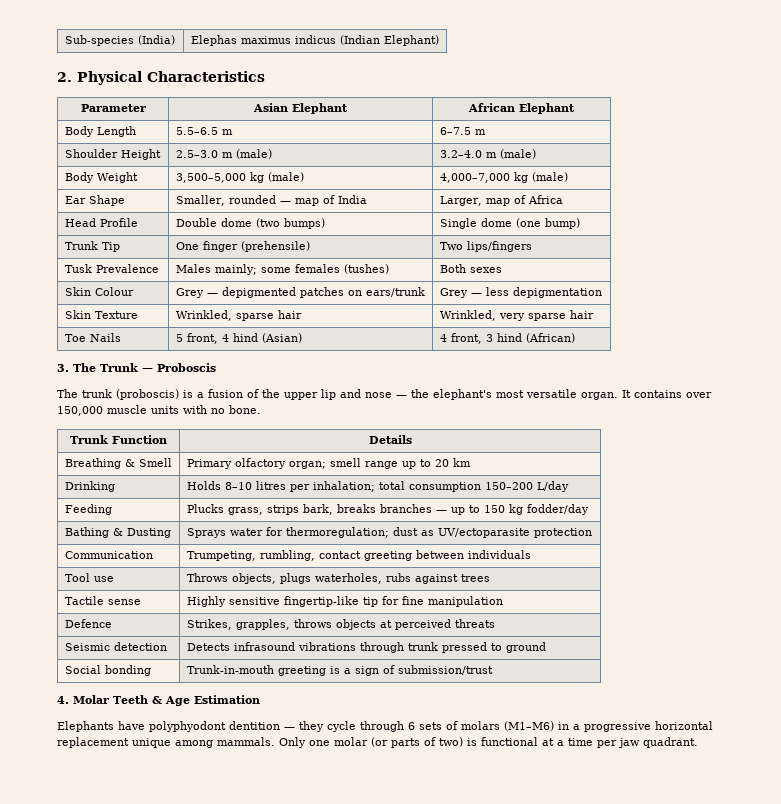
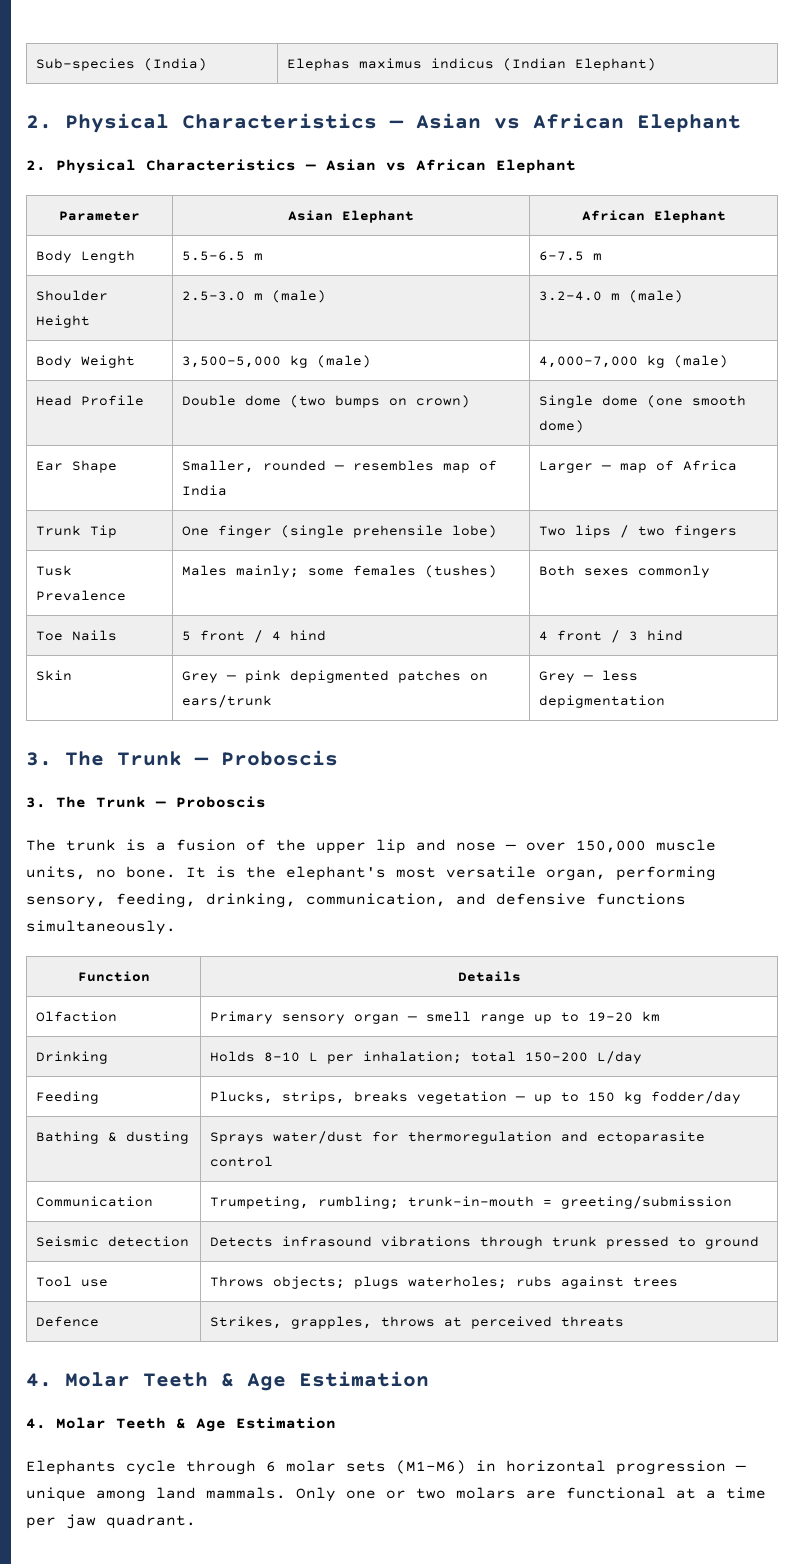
  Sub-species (India) | Elephas maximus indicus (Indian Elephant)
- 2. Physical Characteristics
+ 2. Physical Characteristics — Asian vs African Elephant
+ 2. Physical Characteristics — Asian vs African Elephant
+ Head Profile | Double dome (two bumps on crown) | Single dome (one smooth dome)
- Ear Shape | Smaller, rounded — map of India | Larger, map of Africa
+ Ear Shape | Smaller, rounded — resembles map of India | Larger — map of Africa
- Head Profile | Double dome (two bumps) | Single dome (one bump)
- Trunk Tip | One finger (prehensile) | Two lips/fingers
+ Trunk Tip | One finger (single prehensile lobe) | Two lips / two fingers
- Tusk Prevalence | Males mainly; some females (tushes) | Both sexes
- Skin Colour | Grey — depigmented patches on ears/trunk | Grey — less depigmentation
- Skin Texture | Wrinkled, sparse hair | Wrinkled, very sparse hair
- Toe Nails | 5 front, 4 hind (Asian) | 4 front, 3 hind (African)
+ Tusk Prevalence | Males mainly; some females (tushes) | Both sexes commonly
+ Toe Nails | 5 front / 4 hind | 4 front / 3 hind
+ Skin | Grey — pink depigmented patches on ears/trunk | Grey — less depigmentation
+ 3. The Trunk — Proboscis
- The trunk (proboscis) is a fusion of the upper lip and nose — the elephant's most versatile organ. It contains over 150,000 muscle units with no bone.
- Trunk Function | Details
- Breathing & Smell | Primary olfactory organ; smell range up to 20 km
+ The trunk is a fusion of the upper lip and nose — over 150,000 muscle units, no bone. It is the elephant's most versatile organ, performing sensory, feeding, drinking, communication, and defensive functions simultaneously.
+ Function | Details
+ Olfaction | Primary sensory organ — smell range up to 19–20 km
- Drinking | Holds 8–10 litres per inhalation; total consumption 150–200 L/day
+ Drinking | Holds 8–10 L per inhalation; total 150–200 L/day
- Feeding | Plucks grass, strips bark, breaks branches — up to 150 kg fodder/day
+ Feeding | Plucks, strips, breaks vegetation — up to 150 kg fodder/day
- Bathing & Dusting | Sprays water for thermoregulation; dust as UV/ectoparasite protection
- Communication | Trumpeting, rumbling, contact greeting between individuals
- Tool use | Throws objects, plugs waterholes, rubs against trees
- Tactile sense | Highly sensitive fingertip-like tip for fine manipulation
- Defence | Strikes, grapples, throws objects at perceived threats
+ Bathing & dusting | Sprays water/dust for thermoregulation and ectoparasite control
+ Communication | Trumpeting, rumbling; trunk-in-mouth = greeting/submission
- Social bonding | Trunk-in-mouth greeting is a sign of submission/trust
+ Tool use | Throws objects; plugs waterholes; rubs against trees
+ Defence | Strikes, grapples, throws at perceived threats
+ 4. Molar Teeth & Age Estimation
- Elephants have polyphyodont dentition — they cycle through 6 sets of molars (M1–M6) in a progressive horizontal replacement unique among mammals.
+ Elephants cycle through 6 molar sets (M1–M6) in horizontal progression — unique among land mammals.
- Only one molar (or parts of two) is functional at a time per jaw quadrant.
+ Only one or two molars are functional at a time per jaw quadrant.

